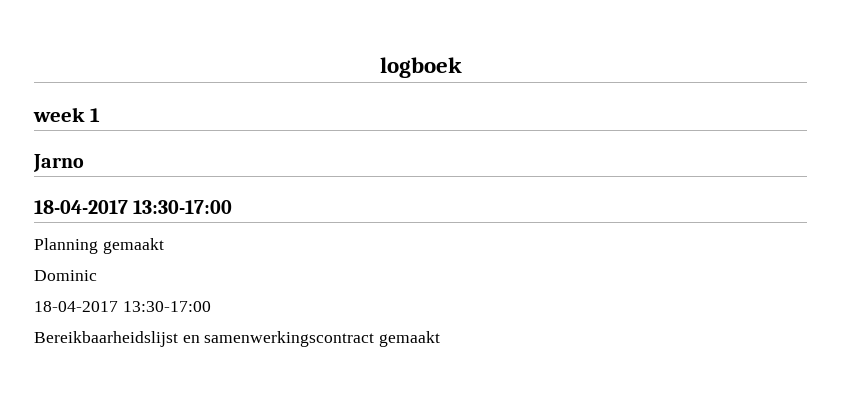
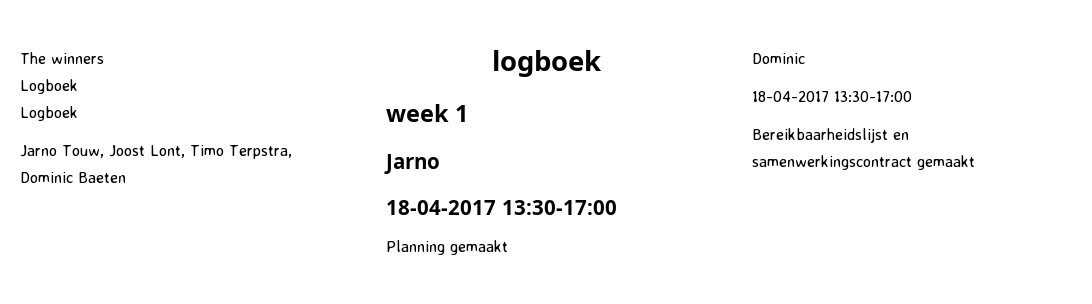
+ The winners
+ Logboek
+ Logboek
+ Jarno Touw, Joost Lont, Timo Terpstra, Dominic Baeten

